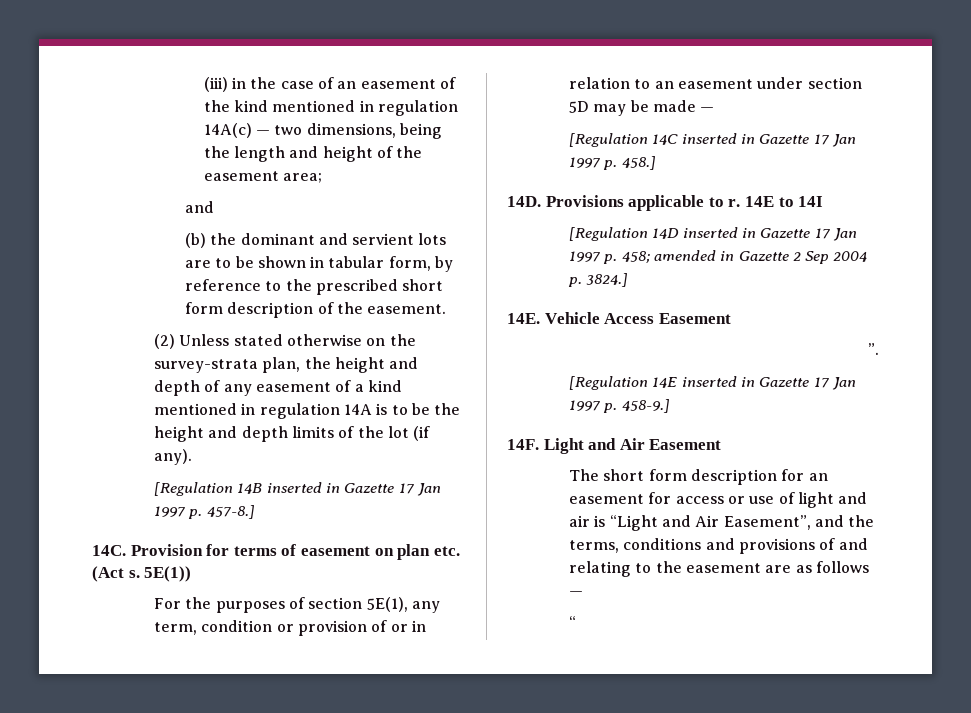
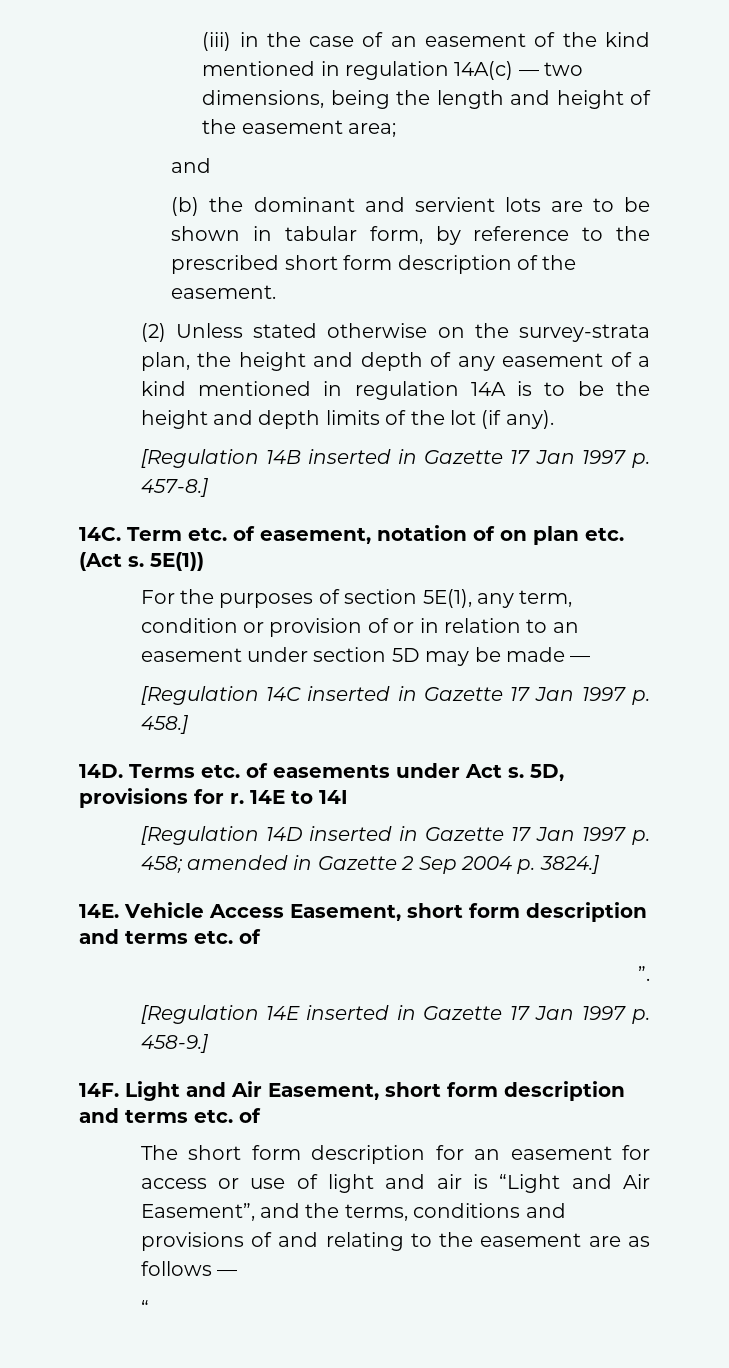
- Provision for terms of easement on plan etc. (Act s.
+ Term etc. of easement, notation of on plan etc. (Act s.
- Provisions applicable to r.
+ Terms etc. of easements under Act s. 5D, provisions for r.
- Vehicle Access Easement
+ Vehicle Access Easement, short form description and terms etc. of
- Light and Air Easement
+ Light and Air Easement, short form description and terms etc. of

